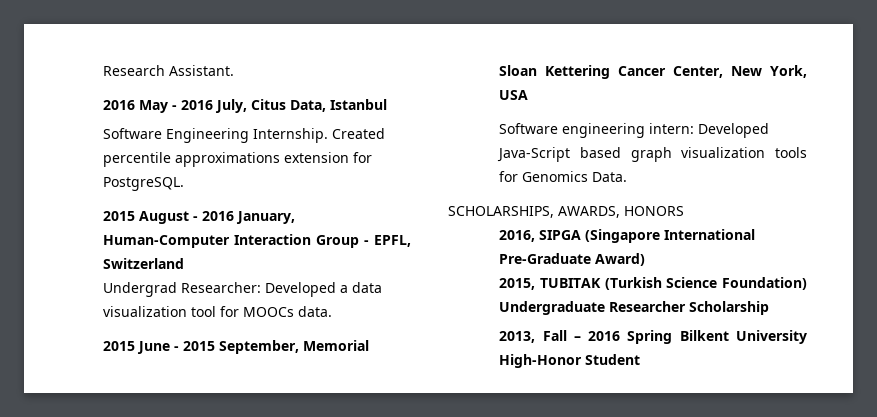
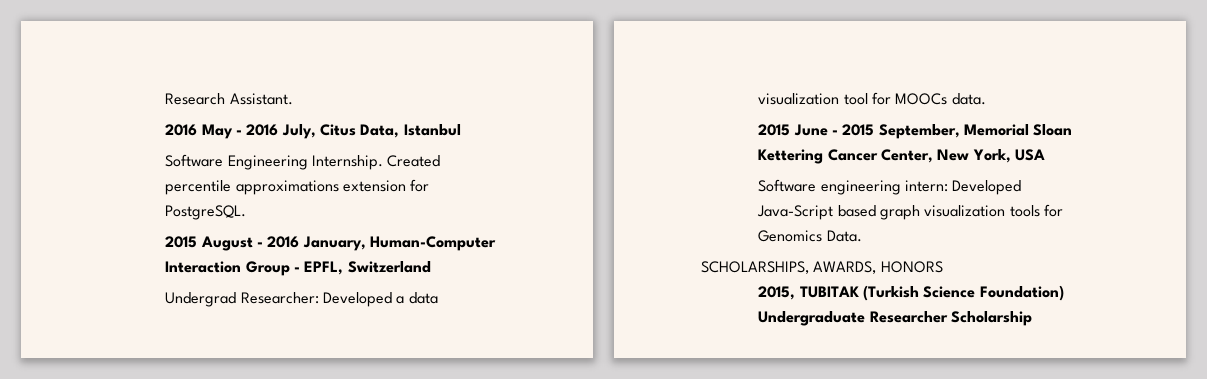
- 2016, SIPGA (Singapore International Pre-Graduate Award)
- 2013, Fall – 2016 Spring Bilkent University High-Honor Student

